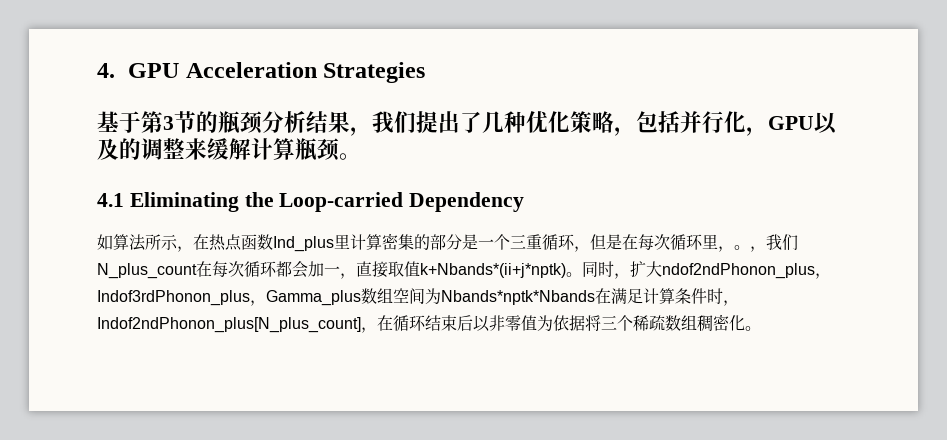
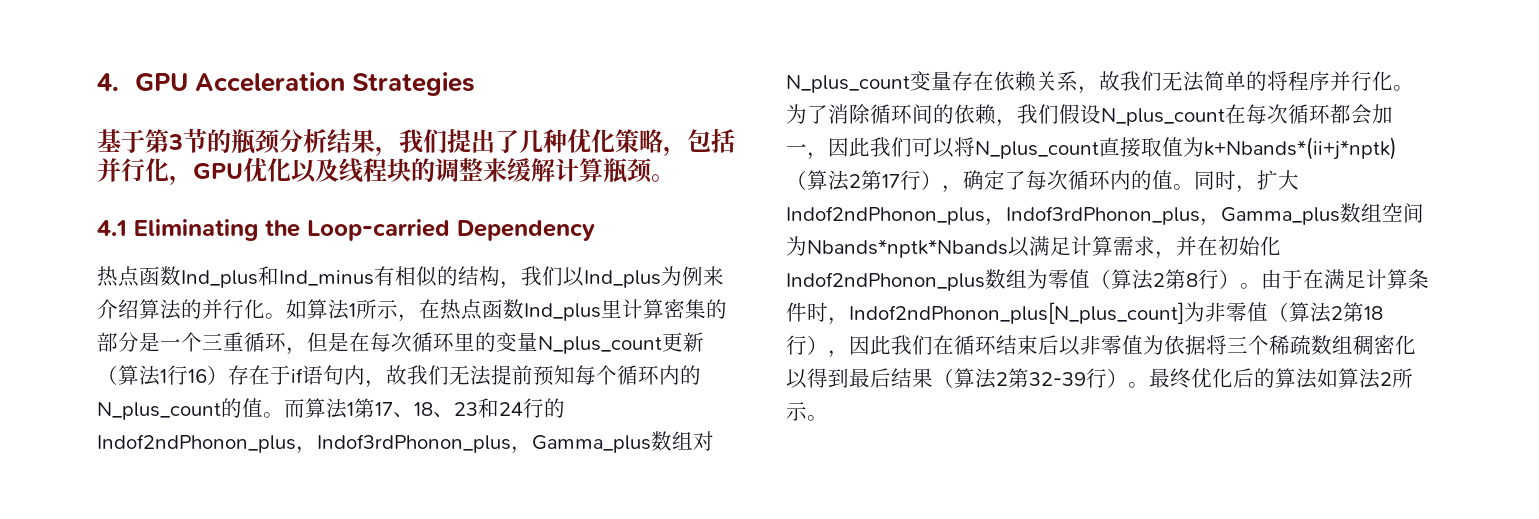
- 基于第3节的瓶颈分析结果，我们提出了几种优化策略，包括并行化，GPU以及的调整来缓解计算瓶颈。
+ 基于第3节的瓶颈分析结果，我们提出了几种优化策略，包括并行化，GPU优化以及线程块的调整来缓解计算瓶颈。
- 如算法所示，在热点函数Ind_plus里计算密集的部分是一个三重循环，但是在每次循环里，。，我们N_plus_count在每次循环都会加一，直接取值k+Nbands*(ii+j*nptk)。
+ 热点函数Ind_plus和Ind_minus有相似的结构，我们以Ind_plus为例来介绍算法的并行化。如算法1所示，在热点函数Ind_plus里计算密集的部分是一个三重循环，但是在每次循环里的变量N_plus_count更新（算法1行16）存在于if语句内，故我们无法提前预知每个循环内的N_plus_count的值。而算法1第17、18、23和24行的Indof2ndPhonon_plus，Indof3rdPhonon_plus，Gamma_plus数组对N_plus_count变量存在依赖关系，故我们无法简单的将程序并行化。为了消除循环间的依赖，我们假设N_plus_count在每次循环都会加一，因此我们可以将N_plus_count直接取值为k+Nbands*(ii+j*nptk)（算法2第17行），确定了每次循环内的值。
- 同时，扩大ndof2ndPhonon_plus，Indof3rdPhonon_plus，Gamma_plus数组空间为Nbands*nptk*Nbands在满足计算条件时，Indof2ndPhonon_plus[N_plus_count]，在循环结束后以非零值为依据将三个稀疏数组稠密化。
+ 同时，扩大Indof2ndPhonon_plus，Indof3rdPhonon_plus，Gamma_plus数组空间为Nbands*nptk*Nbands以满足计算需求，并在初始化Indof2ndPhonon_plus数组为零值（算法2第8行）。由于在满足计算条件时，Indof2ndPhonon_plus[N_plus_count]为非零值（算法2第18行），因此我们在循环结束后以非零值为依据将三个稀疏数组稠密化以得到最后结果（算法2第32-39行）。最终优化后的算法如算法2所示。

